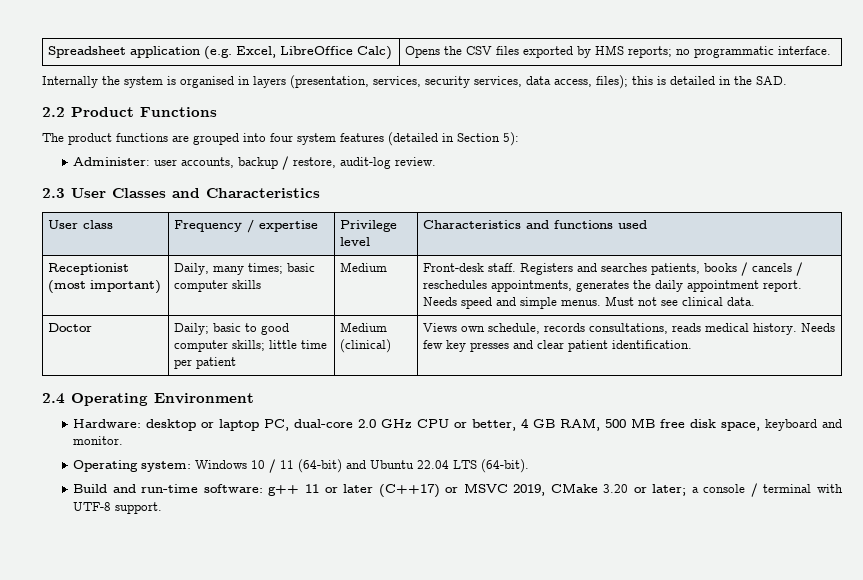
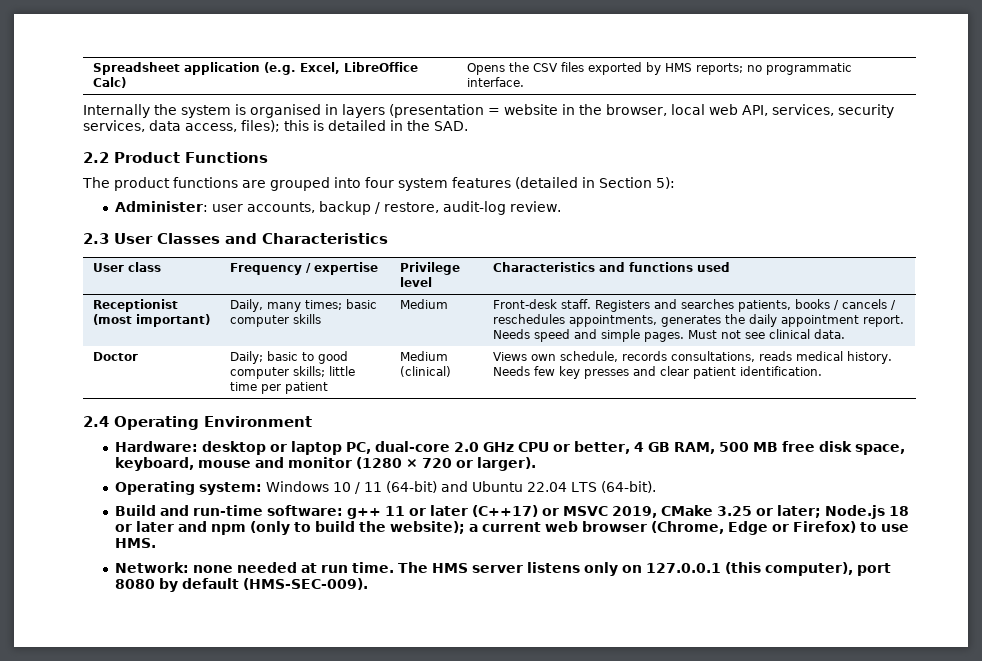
- Internally the system is organised in layers (presentation, services, security services, data access, files); this is detailed in the SAD.
+ Internally the system is organised in layers (presentation = website in the browser, local web API, services, security services, data access, files); this is detailed in the SAD.
- Receptionist (most important) | Daily, many times; basic computer skills | Medium | Front-desk staff. Registers and searches patients, books / cancels / reschedules appointments, generates the daily appointment report. Needs speed and simple menus. Must not see clinical data.
+ Receptionist (most important) | Daily, many times; basic computer skills | Medium | Front-desk staff. Registers and searches patients, books / cancels / reschedules appointments, generates the daily appointment report. Needs speed and simple pages. Must not see clinical data.
- Hardware: desktop or laptop PC, dual-core 2.0 GHz CPU or better, 4 GB RAM, 500 MB free disk space, keyboard and monitor.
+ Hardware: desktop or laptop PC, dual-core 2.0 GHz CPU or better, 4 GB RAM, 500 MB free disk space, keyboard, mouse and monitor (1280 × 720 or larger).
- Build and run-time software: g++ 11 or later (C++17) or MSVC 2019, CMake 3.20 or later; a console / terminal with UTF-8 support.
+ Build and run-time software: g++ 11 or later (C++17) or MSVC 2019, CMake 3.25 or later; Node.js 18 or later and npm (only to build the website); a current web browser (Chrome, Edge or Firefox) to use HMS.
+ Network: none needed at run time. The HMS server listens only on 127.0.0.1 (this computer), port 8080 by default (HMS-SEC-009).

